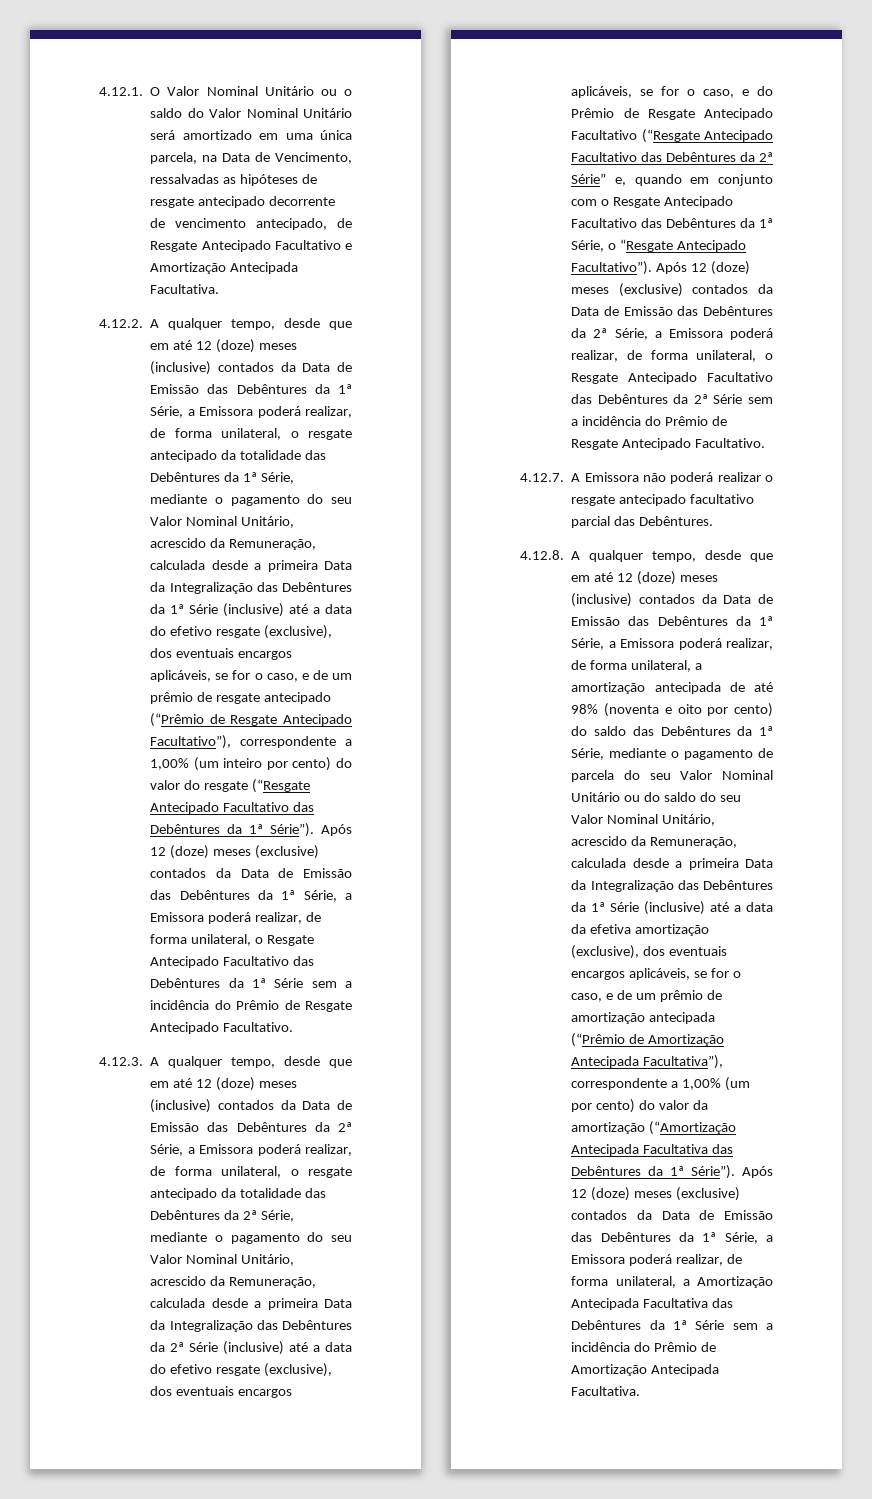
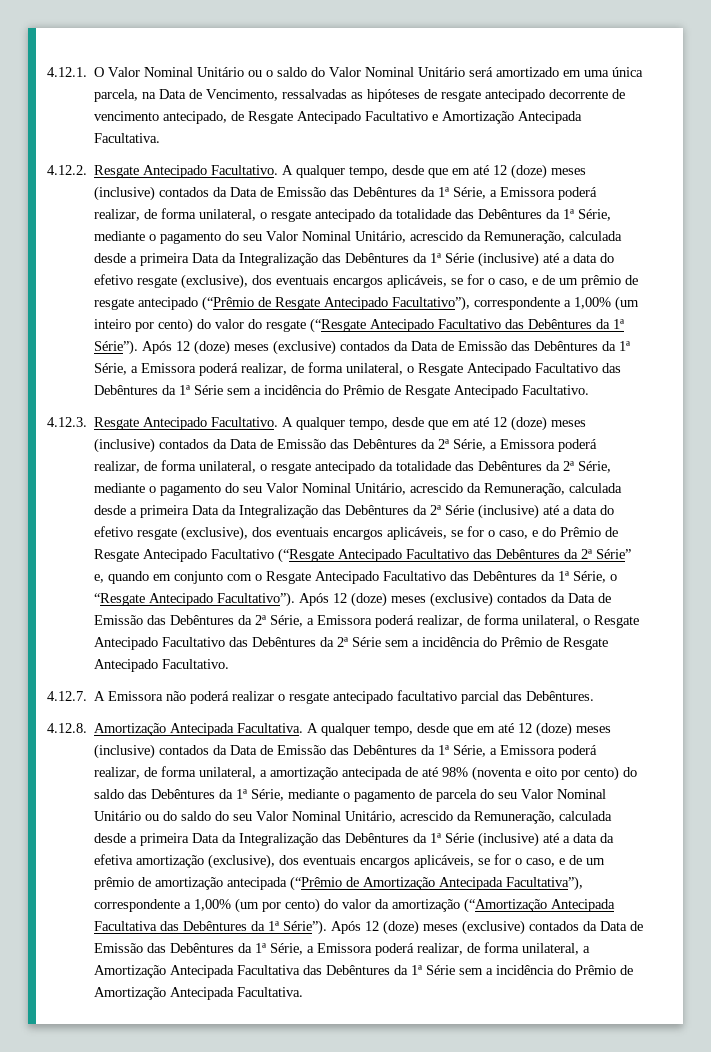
- 4.12.2. A qualquer tempo, desde que em até 12 (doze) meses (inclusive) contados da Data de Emissão das Debêntures da 1ª Série, a Emissora poderá realizar, de forma unilateral, o resgate antecipado da totalidade das Debêntures da 1ª Série, mediante o pagamento do seu Valor Nominal Unitário, acrescido da Remuneração, calculada desde a primeira Data da Integralização das Debêntures da 1ª Série (inclusive) até a data do efetivo resgate (exclusive), dos eventuais encargos aplicáveis, se for o caso, e de um prêmio de resgate antecipado (“Prêmio de Resgate Antecipado Facultativo”), correspondente a 1,00% (um inteiro por cento) do valor do resgate (“Resgate Antecipado Facultativo das Debêntures da 1ª Série”).
+ 4.12.2. Resgate Antecipado Facultativo. A qualquer tempo, desde que em até 12 (doze) meses (inclusive) contados da Data de Emissão das Debêntures da 1ª Série, a Emissora poderá realizar, de forma unilateral, o resgate antecipado da totalidade das Debêntures da 1ª Série, mediante o pagamento do seu Valor Nominal Unitário, acrescido da Remuneração, calculada desde a primeira Data da Integralização das Debêntures da 1ª Série (inclusive) até a data do efetivo resgate (exclusive), dos eventuais encargos aplicáveis, se for o caso, e de um prêmio de resgate antecipado (“Prêmio de Resgate Antecipado Facultativo”), correspondente a 1,00% (um inteiro por cento) do valor do resgate (“Resgate Antecipado Facultativo das Debêntures da 1ª Série”).
- 4.12.3. A qualquer tempo, desde que em até 12 (doze) meses (inclusive) contados da Data de Emissão das Debêntures da 2ª Série, a Emissora poderá realizar, de forma unilateral, o resgate antecipado da totalidade das Debêntures da 2ª Série, mediante o pagamento do seu Valor Nominal Unitário, acrescido da Remuneração, calculada desde a primeira Data da Integralização das Debêntures da 2ª Série (inclusive) até a data do efetivo resgate (exclusive), dos eventuais encargos aplicáveis, se for o caso, e do Prêmio de Resgate Antecipado Facultativo (“Resgate Antecipado Facultativo das Debêntures da 2ª Série” e, quando em conjunto com o Resgate Antecipado Facultativo das Debêntures da 1ª Série, o “Resgate Antecipado Facultativo”).
+ 4.12.3. Resgate Antecipado Facultativo. A qualquer tempo, desde que em até 12 (doze) meses (inclusive) contados da Data de Emissão das Debêntures da 2ª Série, a Emissora poderá realizar, de forma unilateral, o resgate antecipado da totalidade das Debêntures da 2ª Série, mediante o pagamento do seu Valor Nominal Unitário, acrescido da Remuneração, calculada desde a primeira Data da Integralização das Debêntures da 2ª Série (inclusive) até a data do efetivo resgate (exclusive), dos eventuais encargos aplicáveis, se for o caso, e do Prêmio de Resgate Antecipado Facultativo (“Resgate Antecipado Facultativo das Debêntures da 2ª Série” e, quando em conjunto com o Resgate Antecipado Facultativo das Debêntures da 1ª Série, o “Resgate Antecipado Facultativo”).
- 4.12.8. A qualquer tempo, desde que em até 12 (doze) meses (inclusive) contados da Data de Emissão das Debêntures da 1ª Série, a Emissora poderá realizar, de forma unilateral, a amortização antecipada de até 98% (noventa e oito por cento) do saldo das Debêntures da 1ª Série, mediante o pagamento de parcela do seu Valor Nominal Unitário ou do saldo do seu Valor Nominal Unitário, acrescido da Remuneração, calculada desde a primeira Data da Integralização das Debêntures da 1ª Série (inclusive) até a data da efetiva amortização (exclusive), dos eventuais encargos aplicáveis, se for o caso, e de um prêmio de amortização antecipada (“Prêmio de Amortização Antecipada Facultativa”), correspondente a 1,00% (um por cento) do valor da amortização (“Amortização Antecipada Facultativa das Debêntures da 1ª Série”).
+ 4.12.8. Amortização Antecipada Facultativa. A qualquer tempo, desde que em até 12 (doze) meses (inclusive) contados da Data de Emissão das Debêntures da 1ª Série, a Emissora poderá realizar, de forma unilateral, a amortização antecipada de até 98% (noventa e oito por cento) do saldo das Debêntures da 1ª Série, mediante o pagamento de parcela do seu Valor Nominal Unitário ou do saldo do seu Valor Nominal Unitário, acrescido da Remuneração, calculada desde a primeira Data da Integralização das Debêntures da 1ª Série (inclusive) até a data da efetiva amortização (exclusive), dos eventuais encargos aplicáveis, se for o caso, e de um prêmio de amortização antecipada (“Prêmio de Amortização Antecipada Facultativa”), correspondente a 1,00% (um por cento) do valor da amortização (“Amortização Antecipada Facultativa das Debêntures da 1ª Série”).

